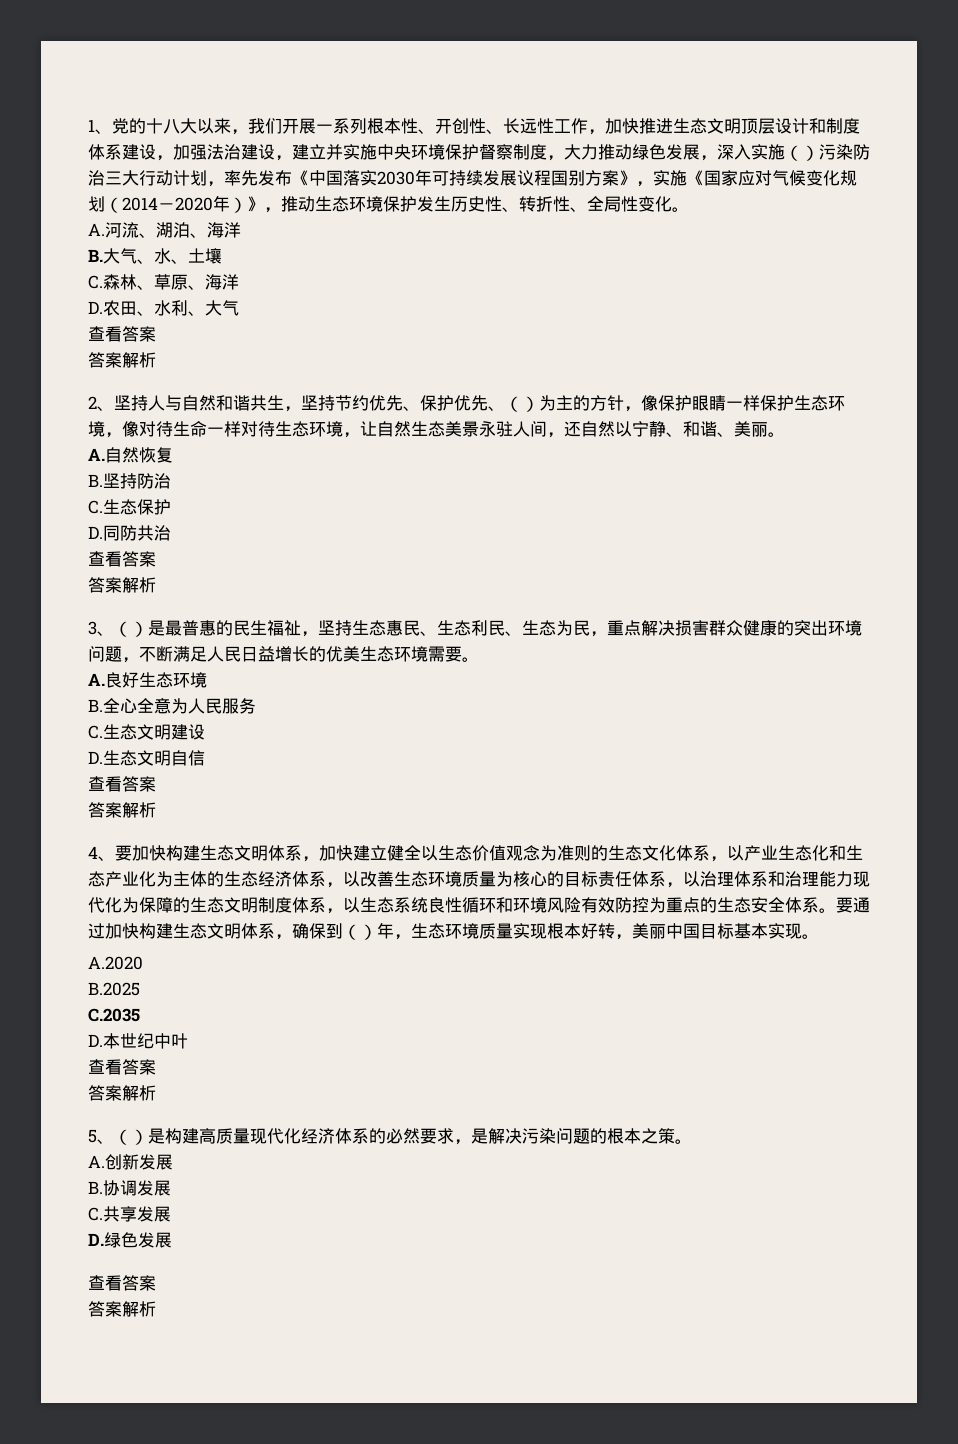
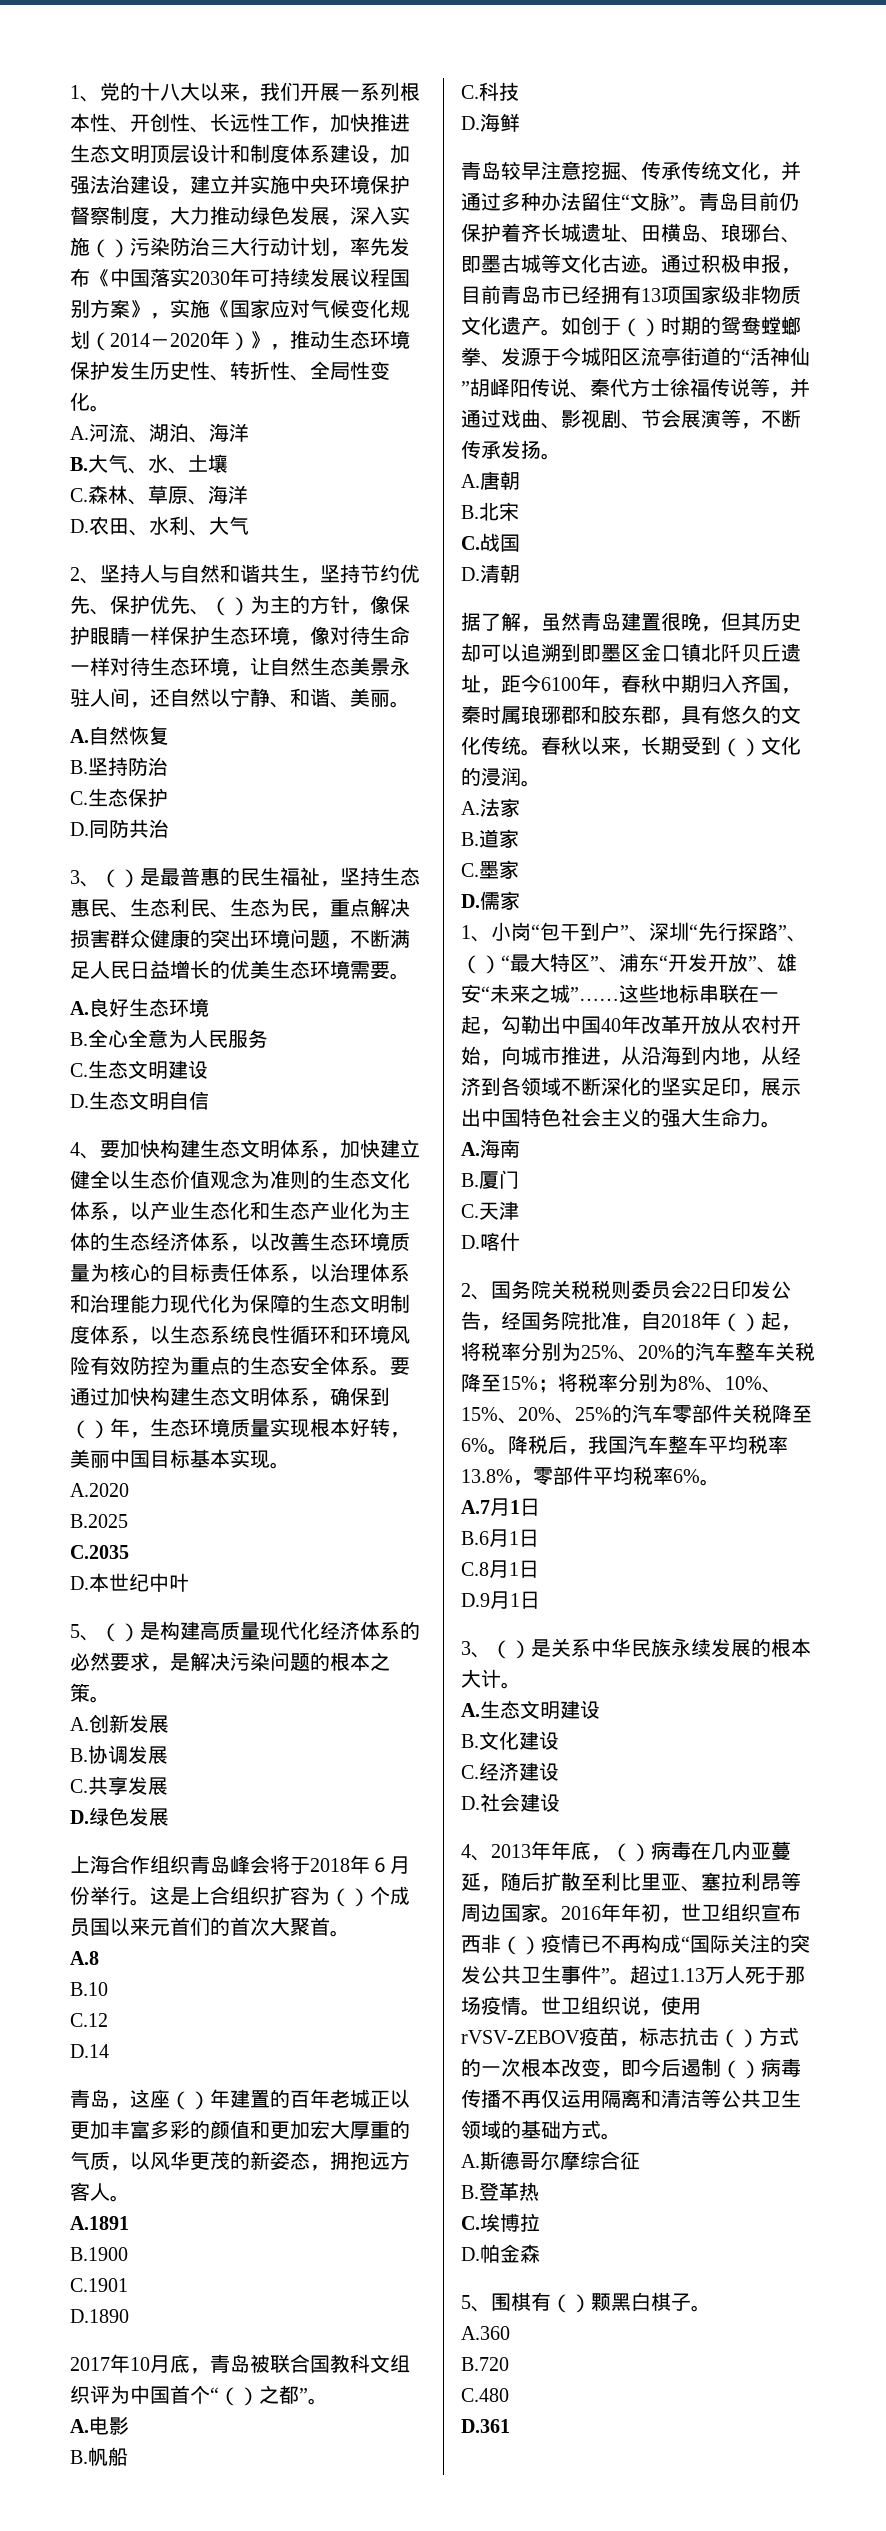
  D.农田、水利、大气
- 查看答案
- 答案解析
  D.同防共治
- 查看答案
- 答案解析
  D.生态文明自信
- 查看答案
- 答案解析
  D.本世纪中叶
- 查看答案
- 答案解析
  D.绿色发展
- 查看答案
- 答案解析
+ 上海合作组织青岛峰会将于2018年６月份举行。这是上合组织扩容为（）个成员国以来元首们的首次大聚首。
+ A.8
+ B.10
+ C.12
+ D.14
+ 青岛，这座（）年建置的百年老城正以更加丰富多彩的颜值和更加宏大厚重的气质，以风华更茂的新姿态，拥抱远方客人。
+ A.1891
+ B.1900
+ C.1901
+ D.1890
+ 2017年10月底，青岛被联合国教科文组织评为中国首个“（）之都”。
+ A.电影
+ B.帆船
+ C.科技
+ D.海鲜
+ 青岛较早注意挖掘、传承传统文化，并通过多种办法留住“文脉”。青岛目前仍保护着齐长城遗址、田横岛、琅琊台、即墨古城等文化古迹。通过积极申报，目前青岛市已经拥有13项国家级非物质文化遗产。如创于（）时期的鸳鸯螳螂拳、发源于今城阳区流亭街道的“活神仙”胡峄阳传说、秦代方士徐福传说等，并通过戏曲、影视剧、节会展演等，不断传承发扬。
+ A.唐朝
+ B.北宋
+ C.战国
+ D.清朝
+ 据了解，虽然青岛建置很晚，但其历史却可以追溯到即墨区金口镇北阡贝丘遗址，距今6100年，春秋中期归入齐国，秦时属琅琊郡和胶东郡，具有悠久的文化传统。春秋以来，长期受到（）文化的浸润。
+ A.法家
+ B.道家
+ C.墨家
+ D.儒家
+ 1、小岗“包干到户”、深圳“先行探路”、（）“最大特区”、浦东“开发开放”、雄安“未来之城”……这些地标串联在一起，勾勒出中国40年改革开放从农村开始，向城市推进，从沿海到内地，从经济到各领域不断深化的坚实足印，展示出中国特色社会主义的强大生命力。
+ A.海南
+ B.厦门
+ C.天津
+ D.喀什
+ 2、国务院关税税则委员会22日印发公告，经国务院批准，自2018年（）起，将税率分别为25%、20%的汽车整车关税降至15%；将税率分别为8%、10%、15%、20%、25%的汽车零部件关税降至6%。降税后，我国汽车整车平均税率13.8%，零部件平均税率6%。
+ A.7月1日
+ B.6月1日
+ C.8月1日
+ D.9月1日
+ 3、（）是关系中华民族永续发展的根本大计。
+ A.生态文明建设
+ B.文化建设
+ C.经济建设
+ D.社会建设
+ 4、2013年年底，（）病毒在几内亚蔓延，随后扩散至利比里亚、塞拉利昂等周边国家。2016年年初，世卫组织宣布西非（）疫情已不再构成“国际关注的突发公共卫生事件”。超过1.13万人死于那场疫情。世卫组织说，使用rVSV-ZEBOV疫苗，标志抗击（）方式的一次根本改变，即今后遏制（）病毒传播不再仅运用隔离和清洁等公共卫生领域的基础方式。
+ A.斯德哥尔摩综合征
+ B.登革热
+ C.埃博拉
+ D.帕金森
+ 5、围棋有（）颗黑白棋子。
+ A.360
+ B.720
+ C.480
+ D.361

